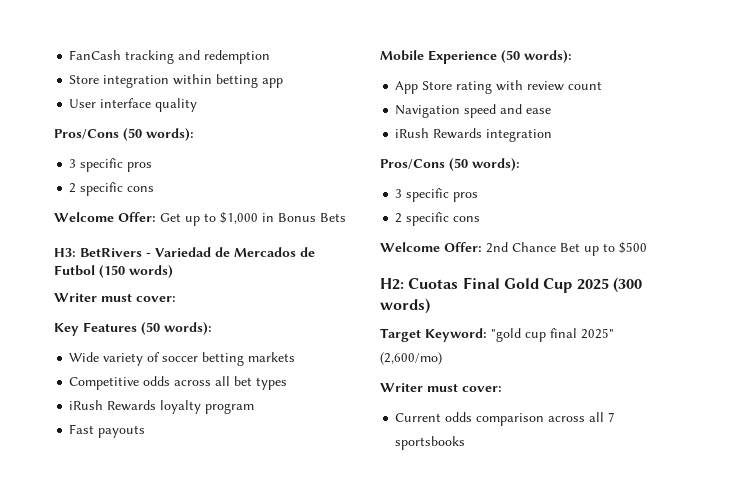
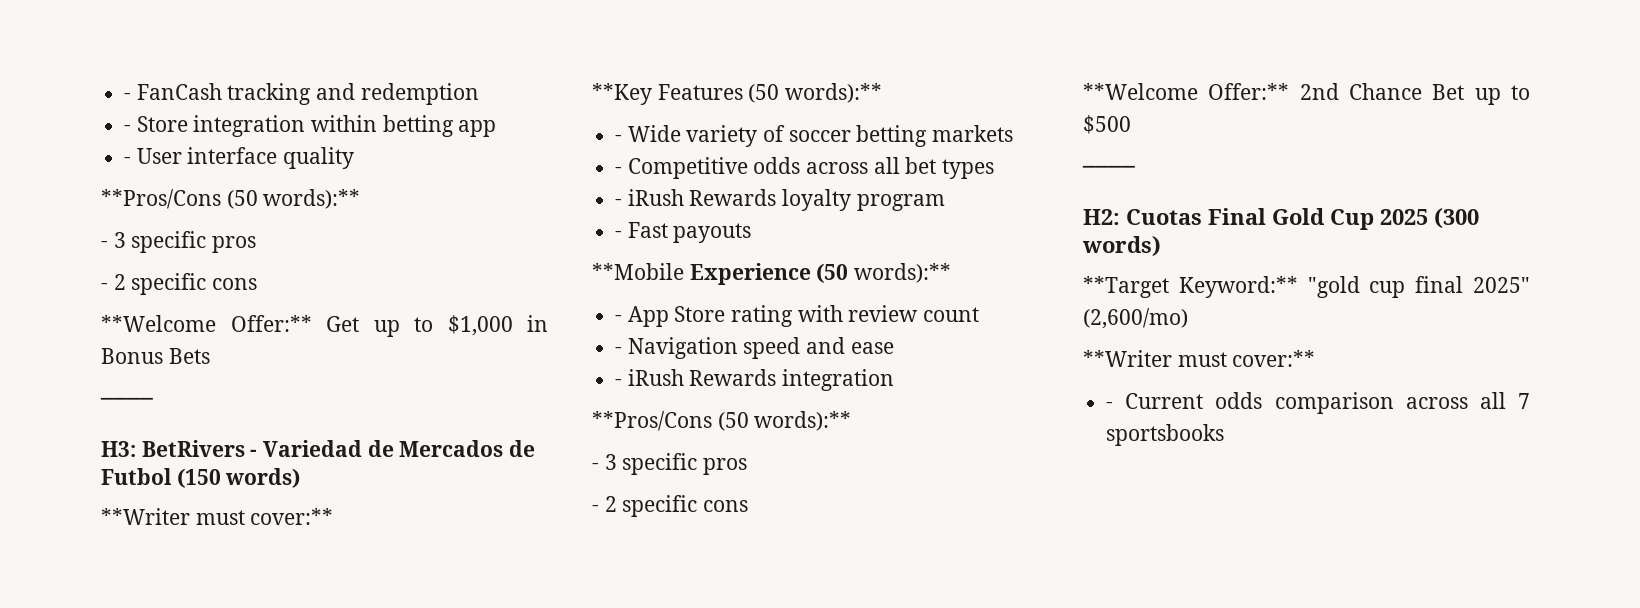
- FanCash tracking and redemption
+ - FanCash tracking and redemption
- Store integration within betting app
+ - Store integration within betting app
- User interface quality
- Pros/Cons (50 words):
- 3 specific pros
- 2 specific cons
- Welcome Offer: Get up to $1,000 in Bonus Bets
+ - User interface quality
+ **Pros/Cons (50 words):**
+ - 3 specific pros
+ - 2 specific cons
+ **Welcome Offer:** Get up to $1,000 in Bonus Bets
+ ────
  H3: BetRivers - Variedad de Mercados de Futbol (150 words)
- Writer must cover:
- Key Features (50 words):
- Wide variety of soccer betting markets
+ **Writer must cover:**
+ **Key Features (50 words):**
+ - Wide variety of soccer betting markets
- Competitive odds across all bet types
+ - Competitive odds across all bet types
- iRush Rewards loyalty program
+ - iRush Rewards loyalty program
- Fast payouts
+ - Fast payouts
- Mobile Experience (50 words):
- App Store rating with review count
+ **Mobile Experience (50 words):**
+ - App Store rating with review count
- Navigation speed and ease
+ - Navigation speed and ease
- iRush Rewards integration
- Pros/Cons (50 words):
- 3 specific pros
- 2 specific cons
- Welcome Offer: 2nd Chance Bet up to $500
+ - iRush Rewards integration
+ **Pros/Cons (50 words):**
+ - 3 specific pros
+ - 2 specific cons
+ **Welcome Offer:** 2nd Chance Bet up to $500
+ ────
- Target Keyword: "gold cup final 2025" (2,600/mo)
- Writer must cover:
- Current odds comparison across all 7 sportsbooks
+ **Target Keyword:** "gold cup final 2025" (2,600/mo)
+ **Writer must cover:**
+ - Current odds comparison across all 7 sportsbooks

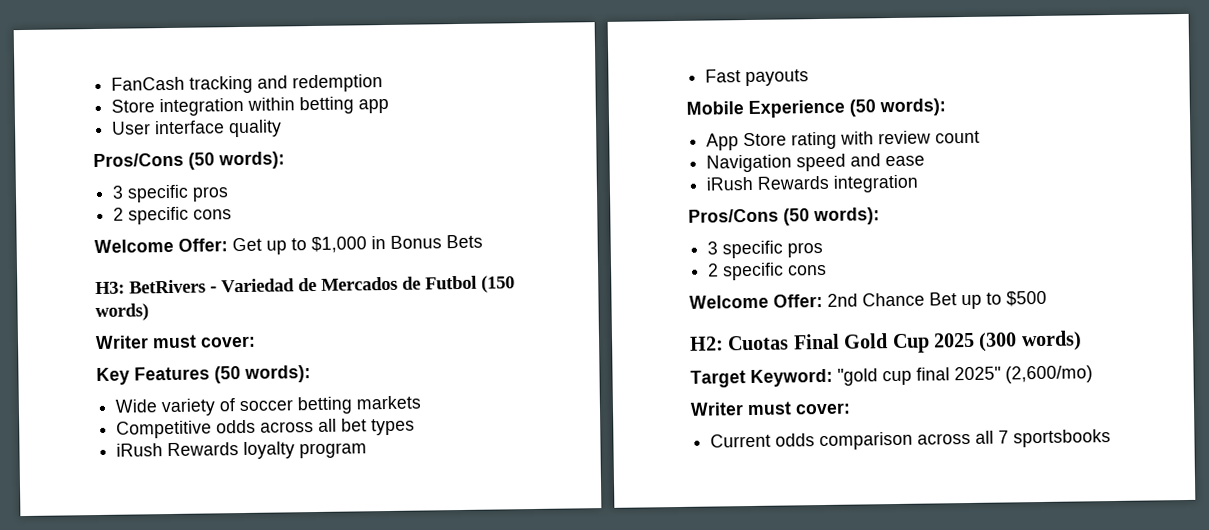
- - FanCash tracking and redemption
+ FanCash tracking and redemption
- - Store integration within betting app
+ Store integration within betting app
- - User interface quality
- **Pros/Cons (50 words):**
- - 3 specific pros
- - 2 specific cons
- **Welcome Offer:** Get up to $1,000 in Bonus Bets
- ────
+ User interface quality
+ Pros/Cons (50 words):
+ 3 specific pros
+ 2 specific cons
+ Welcome Offer: Get up to $1,000 in Bonus Bets
  H3: BetRivers - Variedad de Mercados de Futbol (150 words)
- **Writer must cover:**
- **Key Features (50 words):**
- - Wide variety of soccer betting markets
+ Writer must cover:
+ Key Features (50 words):
+ Wide variety of soccer betting markets
- - Competitive odds across all bet types
+ Competitive odds across all bet types
- - iRush Rewards loyalty program
+ iRush Rewards loyalty program
- - Fast payouts
+ Fast payouts
- **Mobile Experience (50 words):**
- - App Store rating with review count
+ Mobile Experience (50 words):
+ App Store rating with review count
- - Navigation speed and ease
+ Navigation speed and ease
- - iRush Rewards integration
- **Pros/Cons (50 words):**
- - 3 specific pros
- - 2 specific cons
- **Welcome Offer:** 2nd Chance Bet up to $500
- ────
+ iRush Rewards integration
+ Pros/Cons (50 words):
+ 3 specific pros
+ 2 specific cons
+ Welcome Offer: 2nd Chance Bet up to $500
- **Target Keyword:** "gold cup final 2025" (2,600/mo)
- **Writer must cover:**
- - Current odds comparison across all 7 sportsbooks
+ Target Keyword: "gold cup final 2025" (2,600/mo)
+ Writer must cover:
+ Current odds comparison across all 7 sportsbooks

